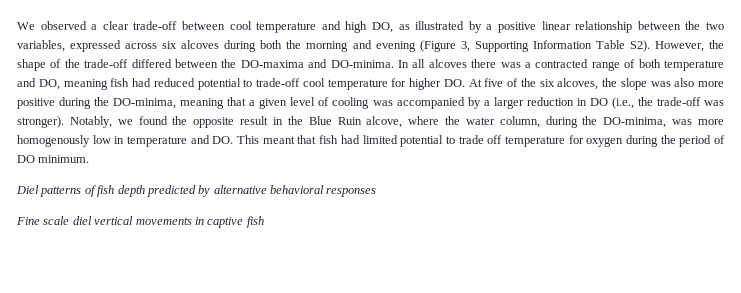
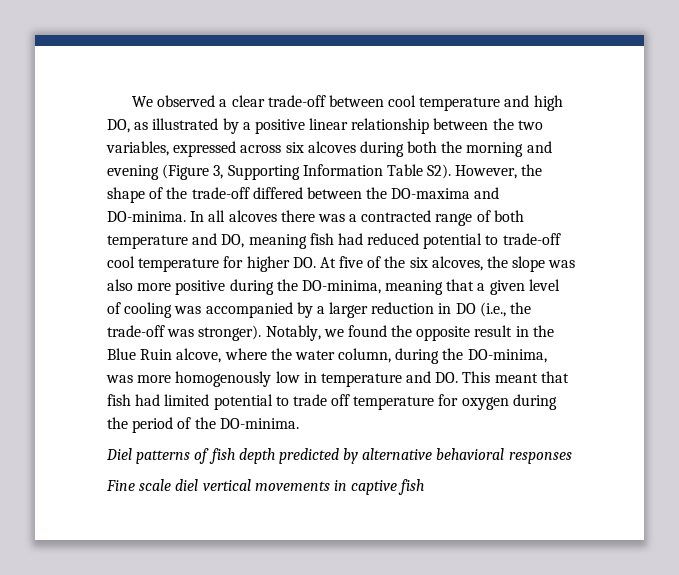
- Notably, we found the opposite result in the Blue Ruin alcove, where the water column, during the DO-minima, was more homogenously low in temperature and DO. This meant that fish had limited potential to trade off temperature for oxygen during the period of DO minimum.
+ Notably, we found the opposite result in the Blue Ruin alcove, where the water column, during the DO-minima, was more homogenously low in temperature and DO. This meant that fish had limited potential to trade off temperature for oxygen during the period of the DO-minima.

